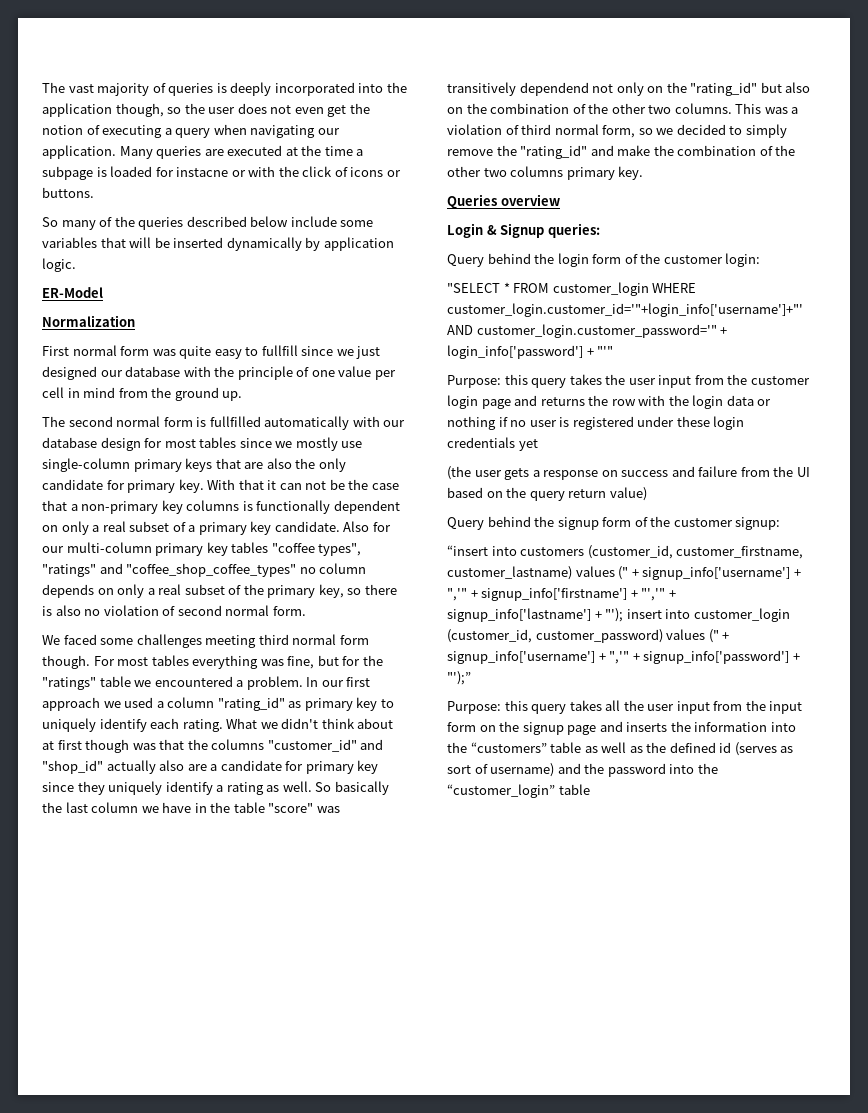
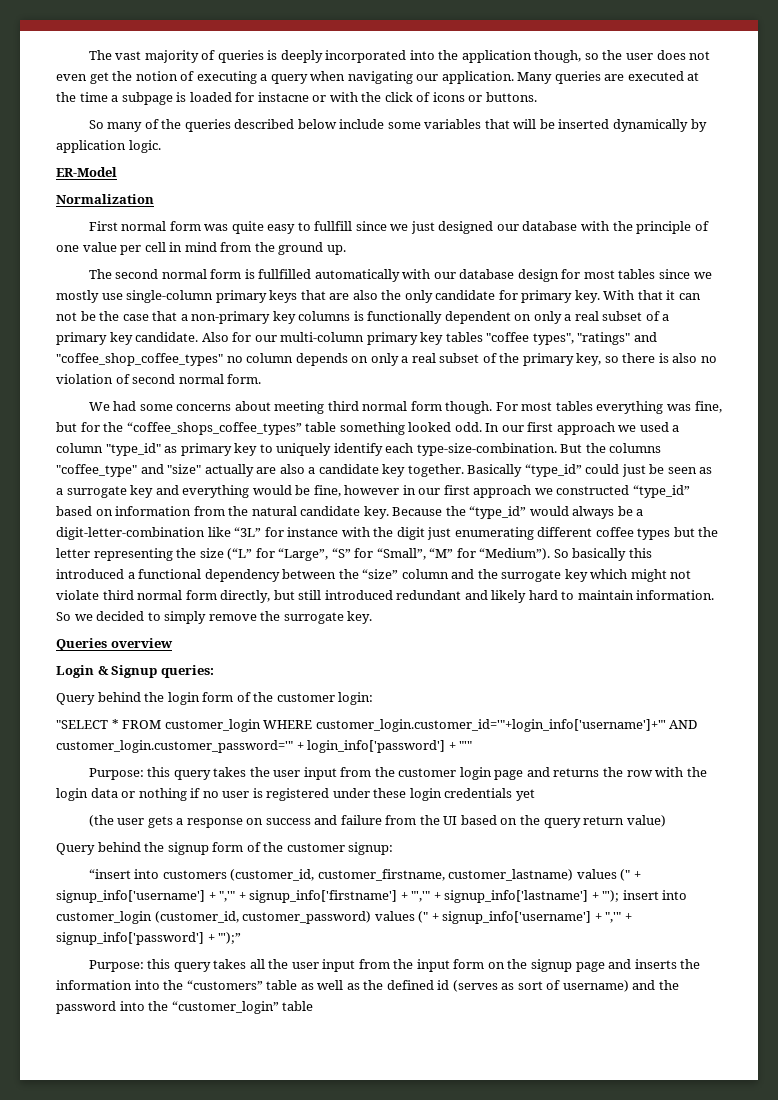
- We faced some challenges meeting third normal form though.
+ We had some concerns about meeting third normal form though.
- For most tables everything was fine, but for the "ratings" table we encountered a problem.
+ For most tables everything was fine, but for the “coffee_shops_coffee_types” table something looked odd.
- In our first approach we used a column "rating_id" as primary key to uniquely identify each rating. What we didn't think about at first though was that the columns "customer_id" and "shop_id" actually also are a candidate for primary key since they uniquely identify a rating as well. So basically the last column we have in the table "score" was transitively dependend not only on the "rating_id" but also on the combination of the other two columns. This was a violation of third normal form, so we decided to simply remove the "rating_id" and make the combination of the other two columns primary key.
+ In our first approach we used a column "type_id" as primary key to uniquely identify each type-size-combination. But the columns "coffee_type" and "size" actually are also a candidate key together. Basically “type_id” could just be seen as a surrogate key and everything would be fine, however in our first approach we constructed “type_id” based on information from the natural candidate key. Because the “type_id” would always be a digit-letter-combination like “3L” for instance with the digit just enumerating different coffee types but the letter representing the size (“L” for “Large”, “S” for “Small”, “M” for “Medium”). So basically this introduced a functional dependency between the “size” column and the surrogate key which might not violate third normal form directly, but still introduced redundant and likely hard to maintain information. So we decided to simply remove the surrogate key.

